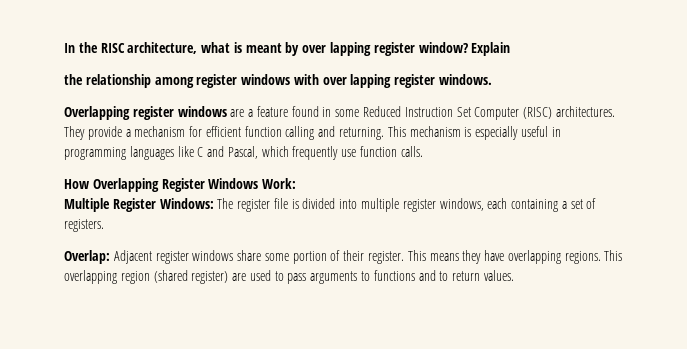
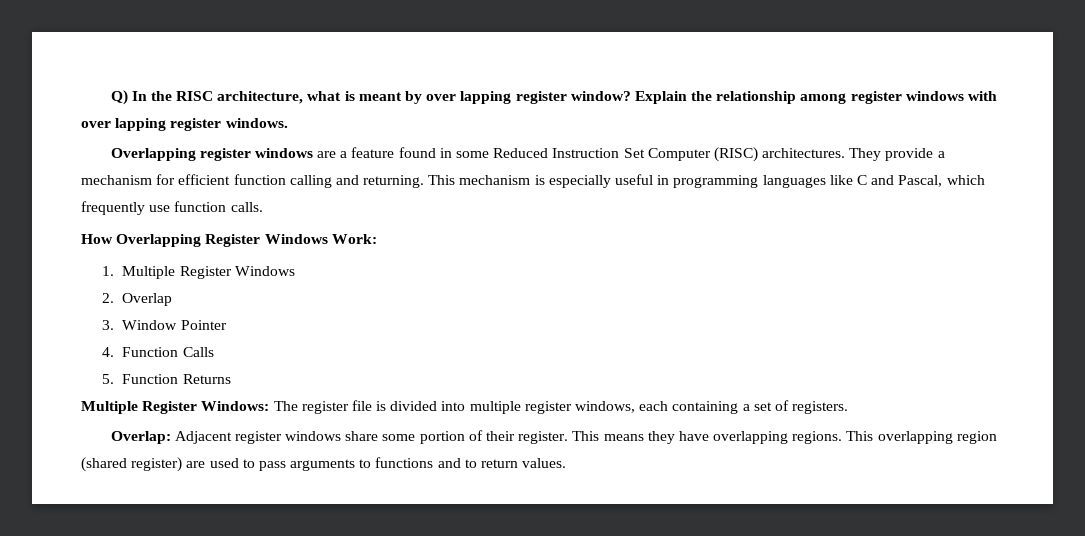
- In the RISC architecture, what is meant by over lapping register window?
+ Q) In the RISC architecture, what is meant by over lapping register window?
- Explain
- the relationship among register windows with over lapping register windows.
+ Explain the relationship among register windows with over lapping register windows.
+ 1. Multiple Register Windows
+ 2. Overlap
+ 3. Window Pointer
+ 4. Function Calls
+ 5. Function Returns

